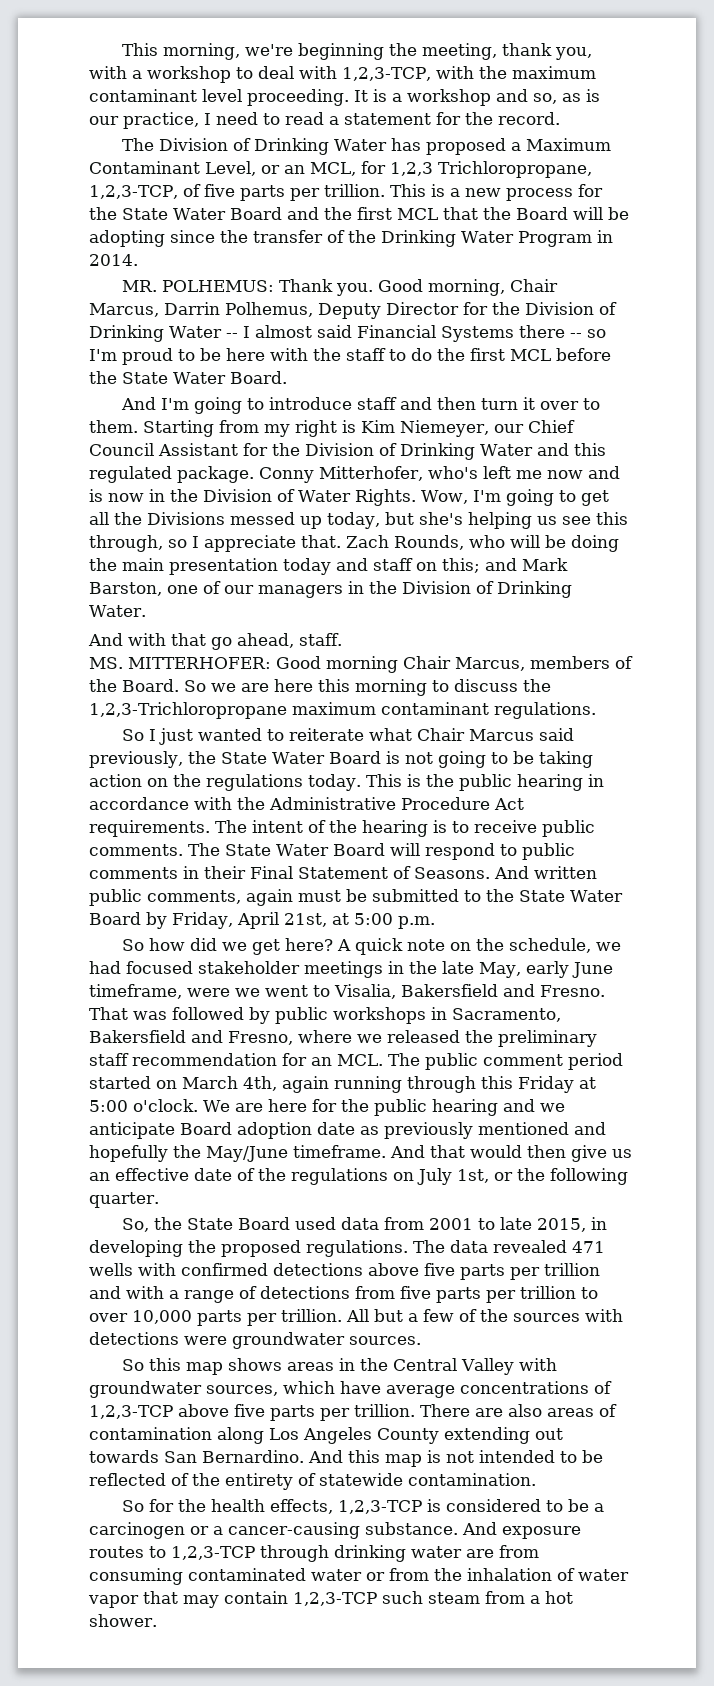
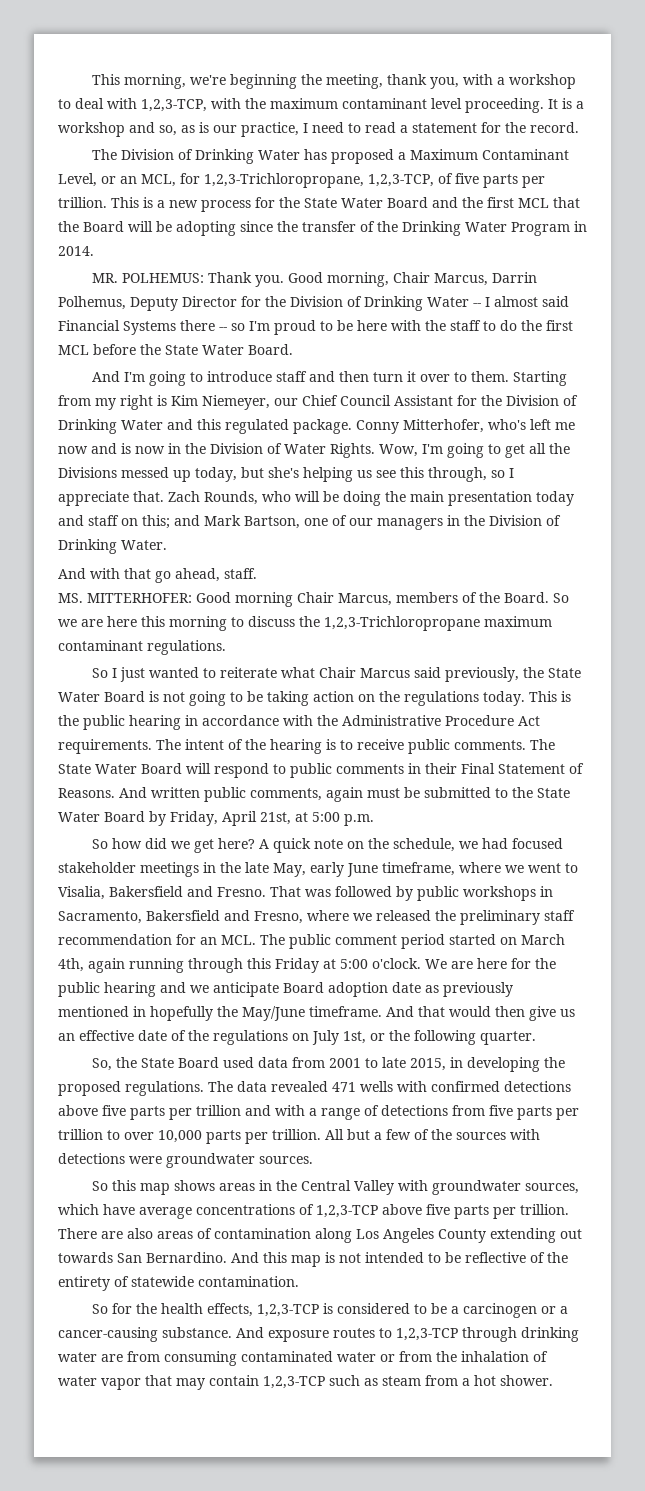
- The Division of Drinking Water has proposed a Maximum Contaminant Level, or an MCL, for 1,2,3 Trichloropropane, 1,2,3-TCP, of five parts per trillion.
+ The Division of Drinking Water has proposed a Maximum Contaminant Level, or an MCL, for 1,2,3-Trichloropropane, 1,2,3-TCP, of five parts per trillion.
- Zach Rounds, who will be doing the main presentation today and staff on this; and Mark Barston, one of our managers in the Division of Drinking Water.
+ Zach Rounds, who will be doing the main presentation today and staff on this; and Mark Bartson, one of our managers in the Division of Drinking Water.
- The State Water Board will respond to public comments in their Final Statement of Seasons.
+ The State Water Board will respond to public comments in their Final Statement of Reasons.
- A quick note on the schedule, we had focused stakeholder meetings in the late May, early June timeframe, were we went to Visalia, Bakersfield and Fresno.
+ A quick note on the schedule, we had focused stakeholder meetings in the late May, early June timeframe, where we went to Visalia, Bakersfield and Fresno.
- We are here for the public hearing and we anticipate Board adoption date as previously mentioned and hopefully the May/June timeframe.
+ We are here for the public hearing and we anticipate Board adoption date as previously mentioned in hopefully the May/June timeframe.
- And this map is not intended to be reflected of the entirety of statewide contamination.
+ And this map is not intended to be reflective of the entirety of statewide contamination.
- And exposure routes to 1,2,3-TCP through drinking water are from consuming contaminated water or from the inhalation of water vapor that may contain 1,2,3-TCP such steam from a hot shower.
+ And exposure routes to 1,2,3-TCP through drinking water are from consuming contaminated water or from the inhalation of water vapor that may contain 1,2,3-TCP such as steam from a hot shower.

